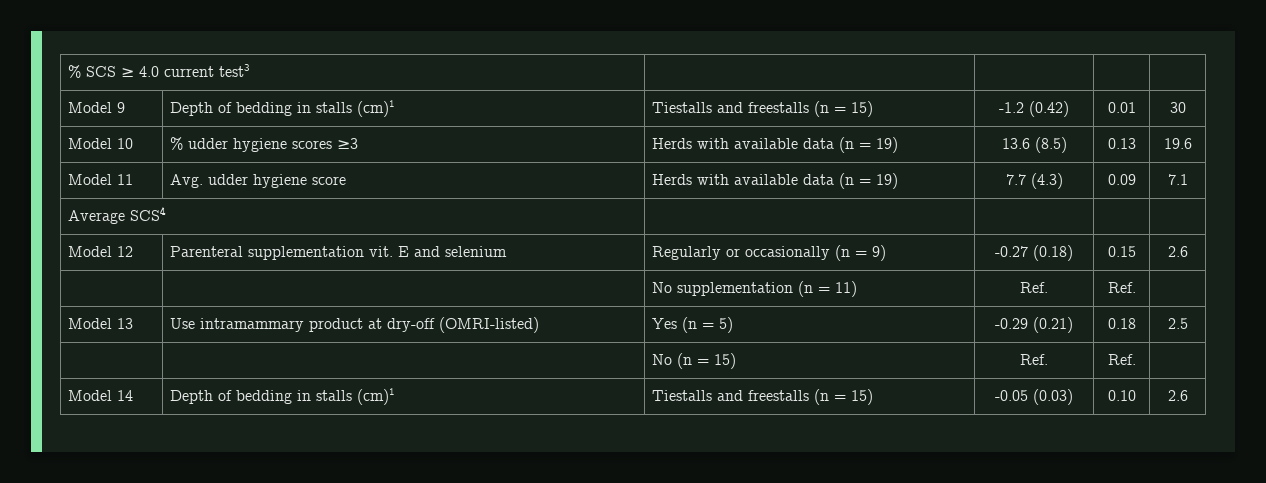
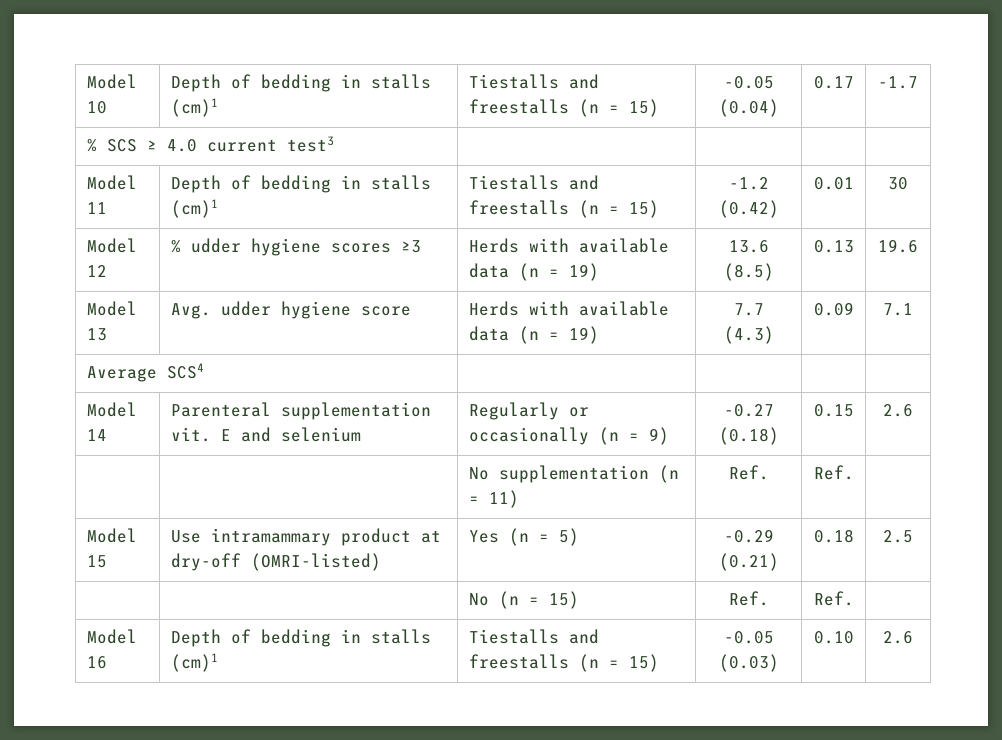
+ Model 10 | Depth of bedding in stalls (cm)1 | Tiestalls and freestalls (n = 15) | -0.05 (0.04) | 0.17 | -1.7
- Model 9 | Depth of bedding in stalls (cm)1 | Tiestalls and freestalls (n = 15) | -1.2 (0.42) | 0.01 | 30
+ Model 11 | Depth of bedding in stalls (cm)1 | Tiestalls and freestalls (n = 15) | -1.2 (0.42) | 0.01 | 30
- Model 10 | % udder hygiene scores ≥3 | Herds with available data (n = 19) | 13.6 (8.5) | 0.13 | 19.6
+ Model 12 | % udder hygiene scores ≥3 | Herds with available data (n = 19) | 13.6 (8.5) | 0.13 | 19.6
- Model 11 | Avg. udder hygiene score | Herds with available data (n = 19) | 7.7 (4.3) | 0.09 | 7.1
+ Model 13 | Avg. udder hygiene score | Herds with available data (n = 19) | 7.7 (4.3) | 0.09 | 7.1
- Model 12 | Parenteral supplementation vit. E and selenium | Regularly or occasionally (n = 9) | -0.27 (0.18) | 0.15 | 2.6
+ Model 14 | Parenteral supplementation vit. E and selenium | Regularly or occasionally (n = 9) | -0.27 (0.18) | 0.15 | 2.6
- Model 13 | Use intramammary product at dry-off (OMRI-listed) | Yes (n = 5) | -0.29 (0.21) | 0.18 | 2.5
+ Model 15 | Use intramammary product at dry-off (OMRI-listed) | Yes (n = 5) | -0.29 (0.21) | 0.18 | 2.5
- Model 14 | Depth of bedding in stalls (cm)1 | Tiestalls and freestalls (n = 15) | -0.05 (0.03) | 0.10 | 2.6
+ Model 16 | Depth of bedding in stalls (cm)1 | Tiestalls and freestalls (n = 15) | -0.05 (0.03) | 0.10 | 2.6

